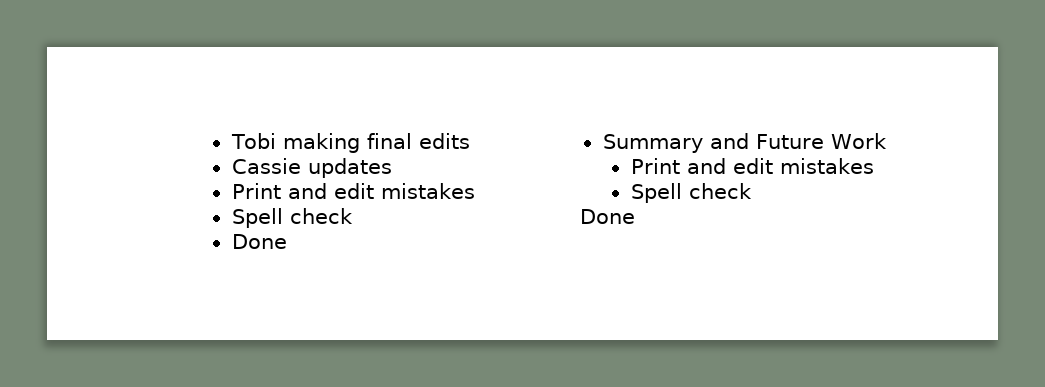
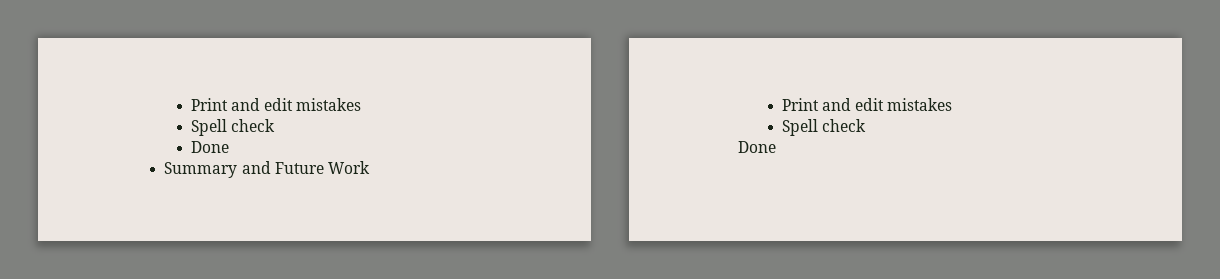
- Tobi making final edits
- Cassie updates

